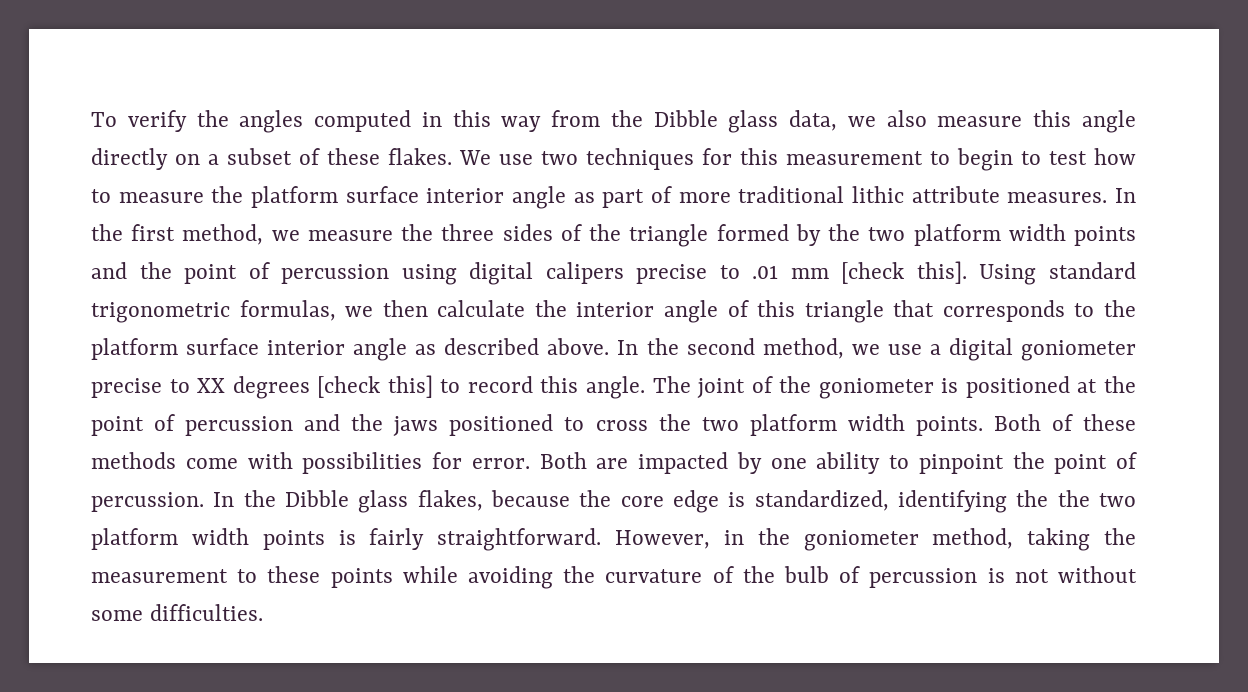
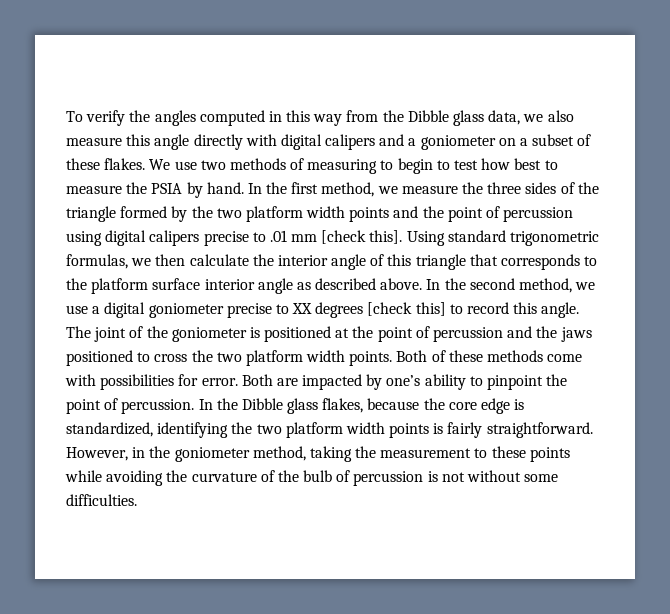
- To verify the angles computed in this way from the Dibble glass data, we also measure this angle directly on a subset of these flakes.
+ To verify the angles computed in this way from the Dibble glass data, we also measure this angle directly with digital calipers and a goniometer on a subset of these flakes.
- We use two techniques for this measurement to begin to test how to measure the platform surface interior angle as part of more traditional lithic attribute measures.
+ We use two methods of measuring to begin to test how best to measure the PSIA by hand.
- Both are impacted by one ability to pinpoint the point of percussion.
+ Both are impacted by one’s ability to pinpoint the point of percussion.
- In the Dibble glass flakes, because the core edge is standardized, identifying the the two platform width points is fairly straightforward.
+ In the Dibble glass flakes, because the core edge is standardized, identifying the two platform width points is fairly straightforward.

